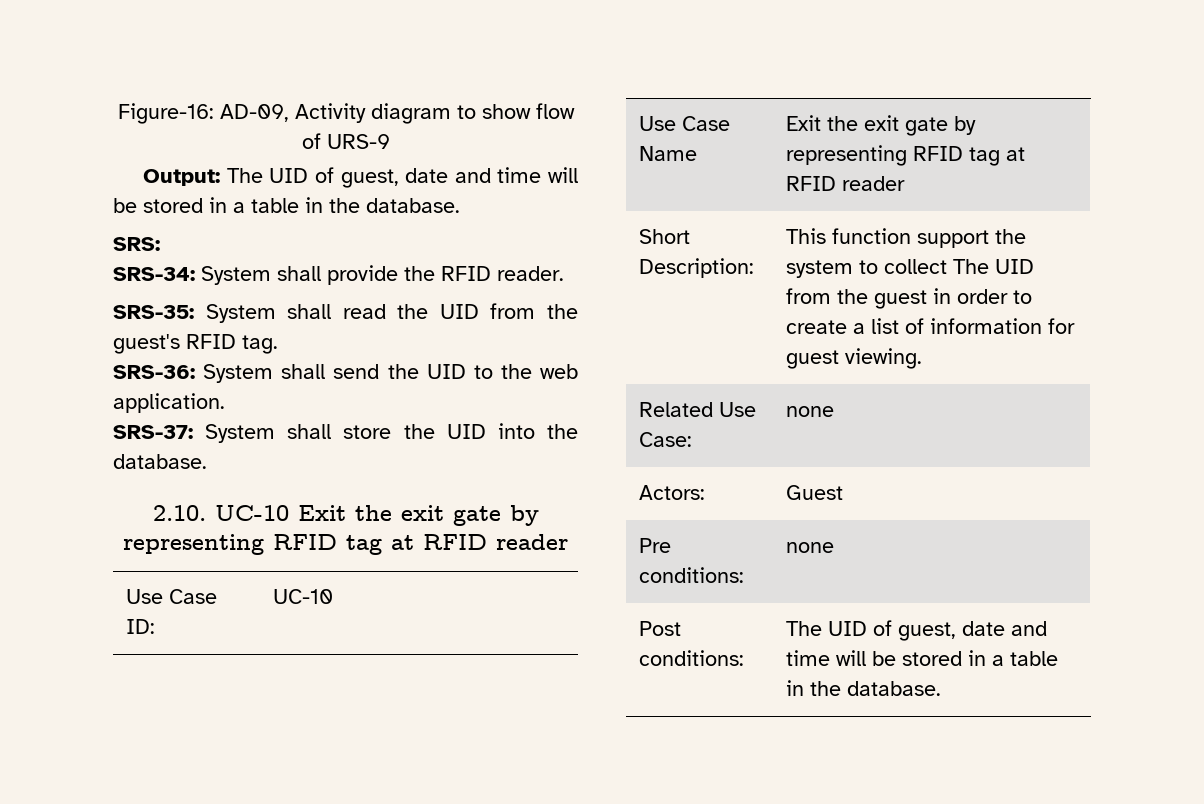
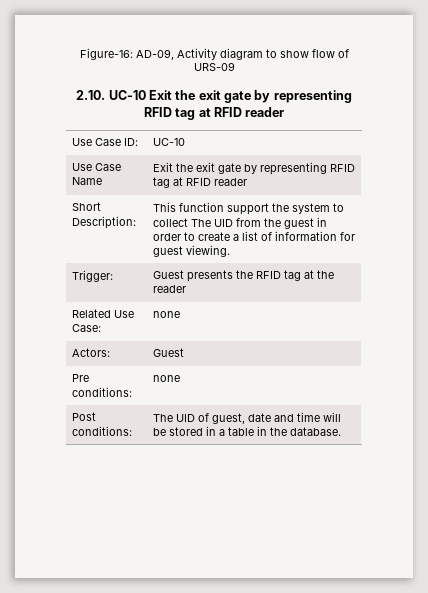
- Figure-16: AD-09, Activity diagram to show flow of URS-9
- Output: The UID of guest, date and time will be stored in a table in the database.
- SRS:
- SRS-34: System shall provide the RFID reader.
- SRS-35: System shall read the UID from the guest's RFID tag.
- SRS-36: System shall send the UID to the web application.
- SRS-37: System shall store the UID into the database.
+ Figure-16: AD-09, Activity diagram to show flow of URS-09
+ Trigger: | Guest presents the RFID tag at the reader

